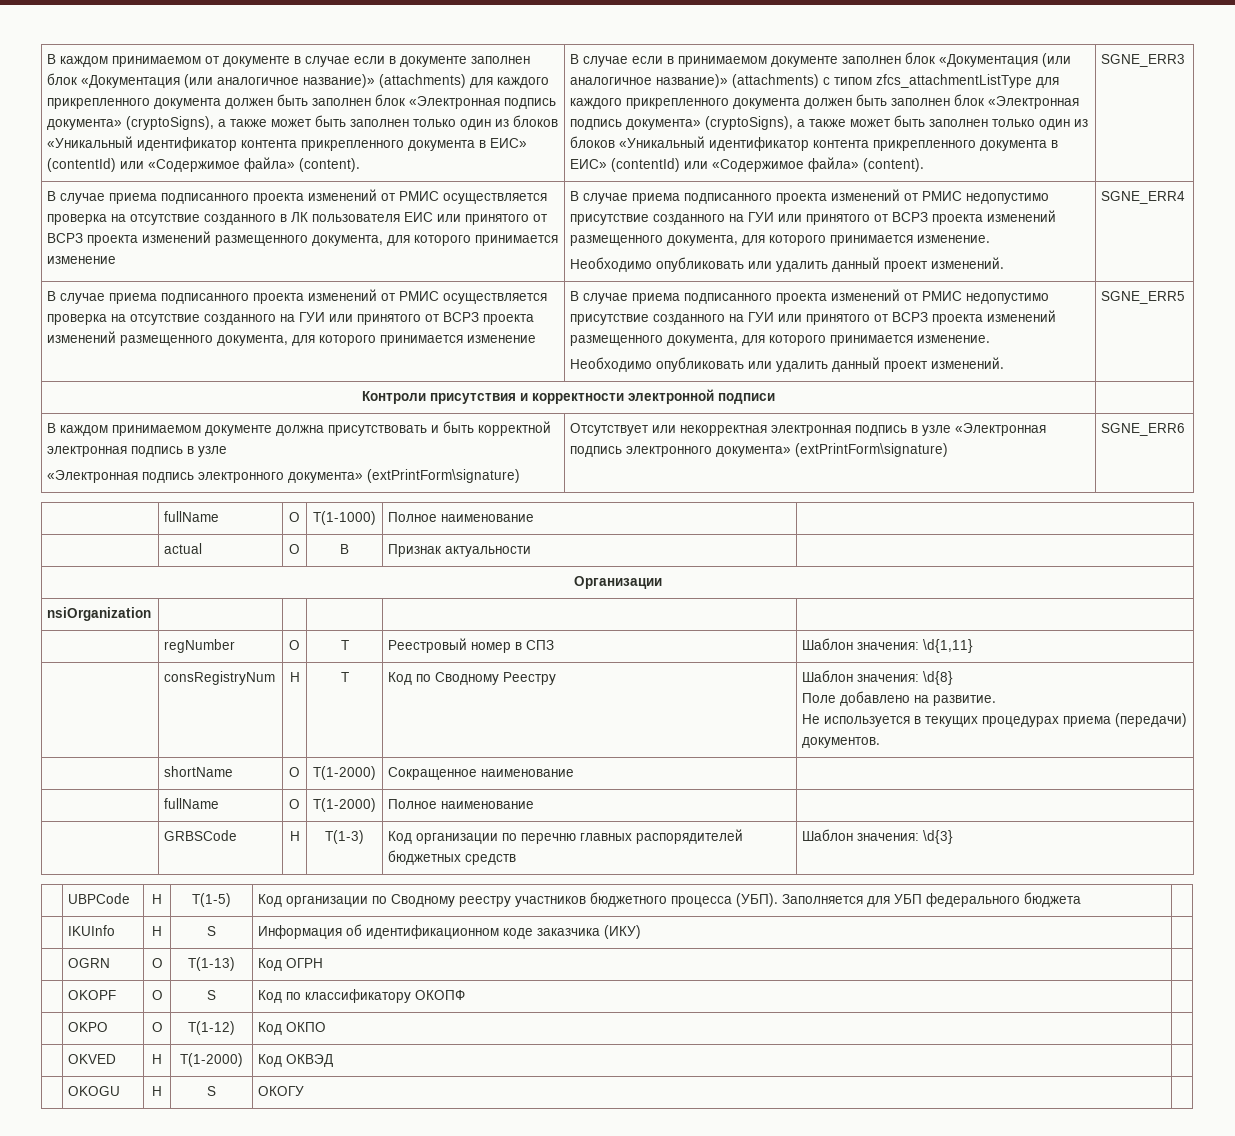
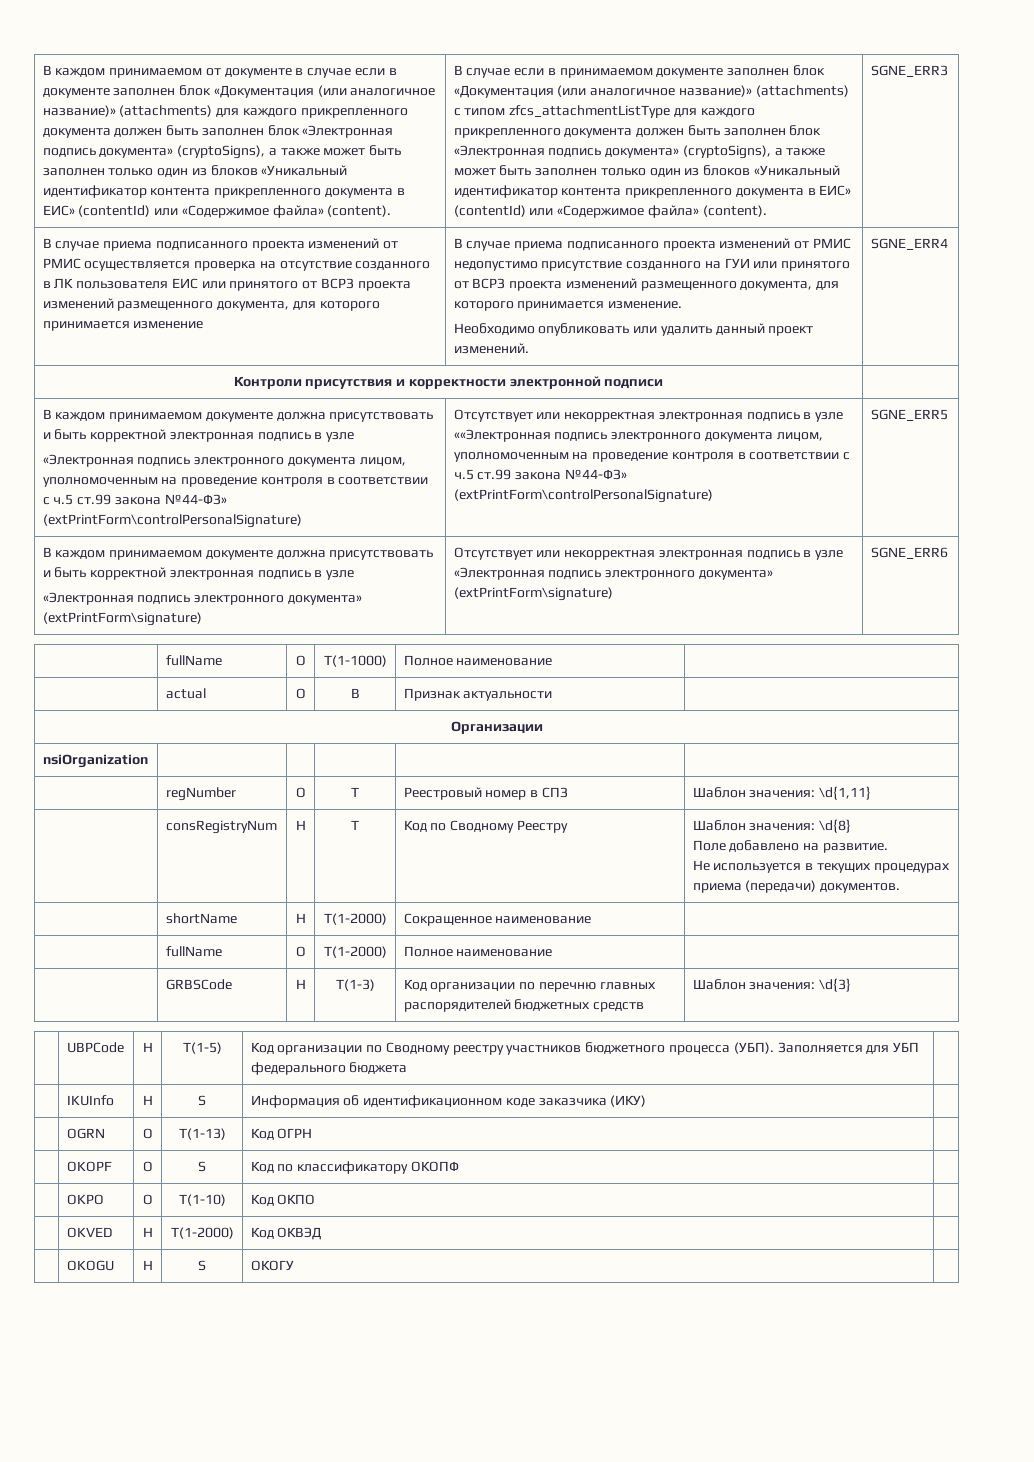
- В случае приема подписанного проекта изменений от РМИС осуществляется проверка на отсутствие созданного на ГУИ или принятого от ВСРЗ проекта изменений размещенного документа, для которого принимается изменение | В случае приема подписанного проекта изменений от РМИС недопустимо присутствие созданного на ГУИ или принятого от ВСРЗ проекта изменений размещенного документа, для которого принимается изменение.
- Необходимо опубликовать или удалить данный проект изменений. | SGNE_ERR5
+ «Электронная подпись электронного документа лицом, уполномоченным на проведение контроля в соответствии с ч.5 ст.99 закона №44-ФЗ» (extPrintForm\controlPersonalSignature) | Отсутствует или некорректная электронная подпись в узле ««Электронная подпись электронного документа лицом, уполномоченным на проведение контроля в соответствии с ч.5 ст.99 закона №44-ФЗ» (extPrintForm\controlPersonalSignature) | SGNE_ERR5
+ В каждом принимаемом документе должна присутствовать и быть корректной электронная подпись в узле
- | shortName | O | T(1-2000) | Сокращенное наименование |
+ | shortName | Н | T(1-2000) | Сокращенное наименование |
- | OKPO | O | T(1-12) | Код ОКПО |
+ | OKPO | O | T(1-10) | Код ОКПО |

